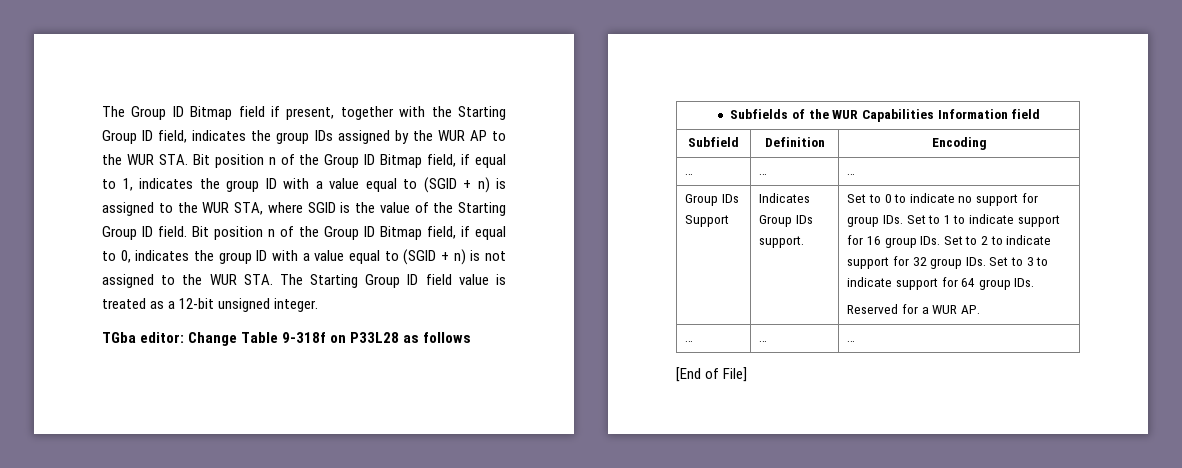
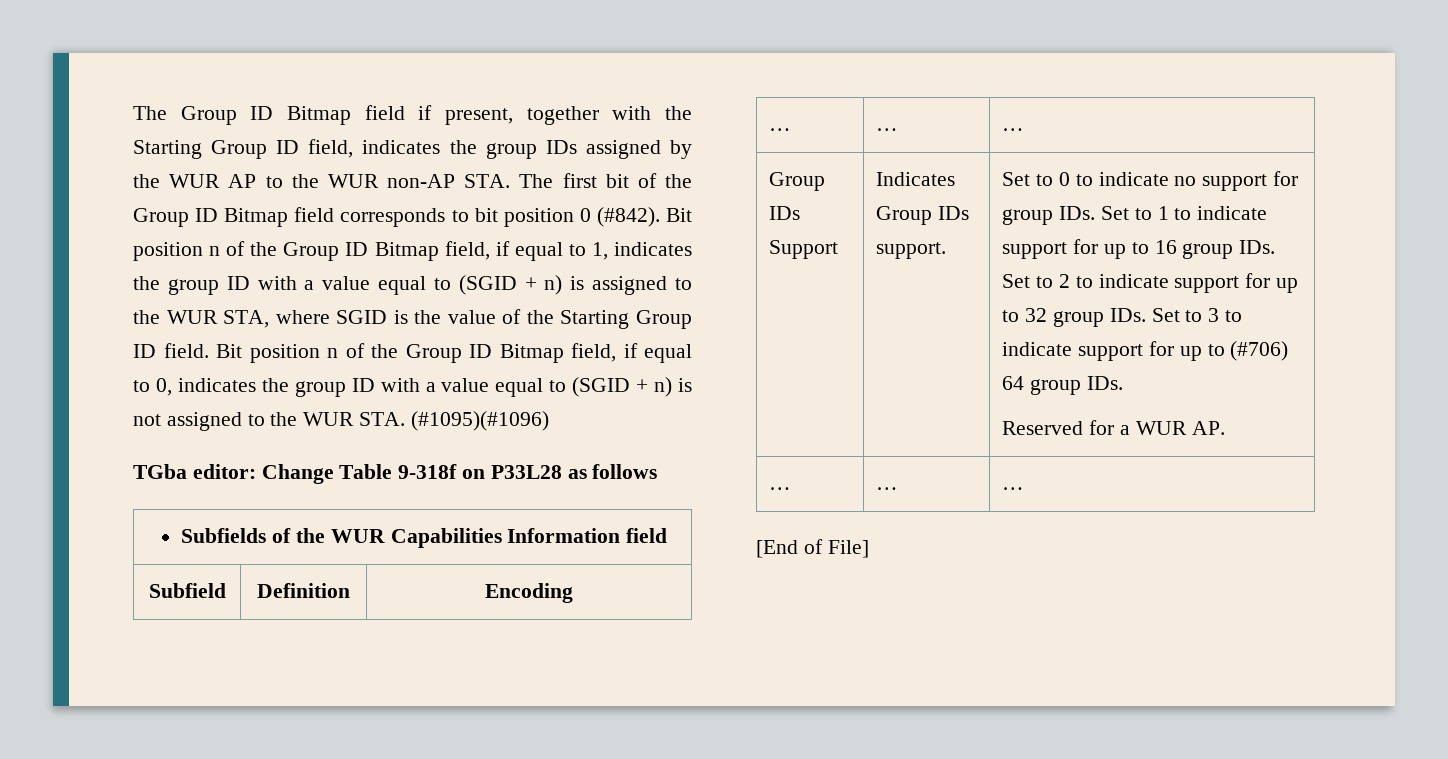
- The Group ID Bitmap field if present, together with the Starting Group ID field, indicates the group IDs assigned by the WUR AP to the WUR STA. Bit position n of the Group ID Bitmap field, if equal to 1, indicates the group ID with a value equal to (SGID + n) is assigned to the WUR STA, where SGID is the value of the Starting Group ID field.
+ The Group ID Bitmap field if present, together with the Starting Group ID field, indicates the group IDs assigned by the WUR AP to the WUR non-AP STA. The first bit of the Group ID Bitmap field corresponds to bit position 0 (#842). Bit position n of the Group ID Bitmap field, if equal to 1, indicates the group ID with a value equal to (SGID + n) is assigned to the WUR STA, where SGID is the value of the Starting Group ID field.
- Bit position n of the Group ID Bitmap field, if equal to 0, indicates the group ID with a value equal to (SGID + n) is not assigned to the WUR STA. The Starting Group ID field value is treated as a 12-bit unsigned integer.
+ Bit position n of the Group ID Bitmap field, if equal to 0, indicates the group ID with a value equal to (SGID + n) is not assigned to the WUR STA. (#1095)(#1096)
- Set to 0 to indicate no support for group IDs. Set to 1 to indicate support for 16 group IDs. Set to 2 to indicate support for 32 group IDs. Set to 3 to indicate support for 64 group IDs.
+ Set to 0 to indicate no support for group IDs. Set to 1 to indicate support for up to 16 group IDs. Set to 2 to indicate support for up to 32 group IDs. Set to 3 to indicate support for up to (#706) 64 group IDs.

